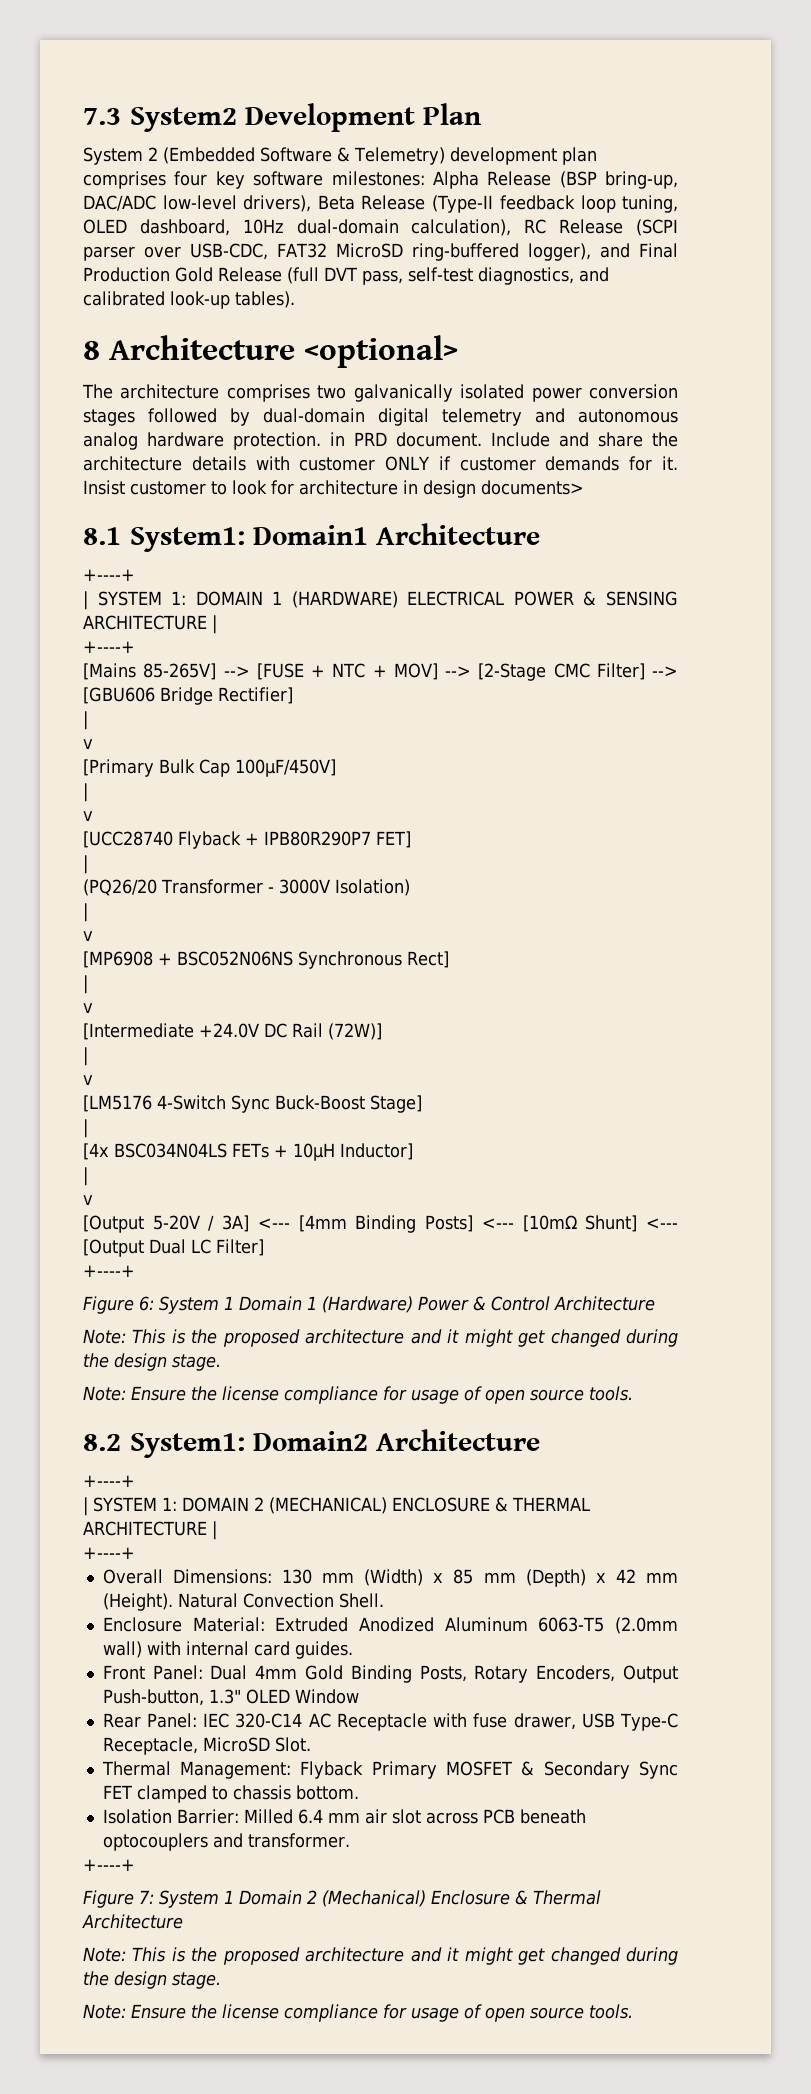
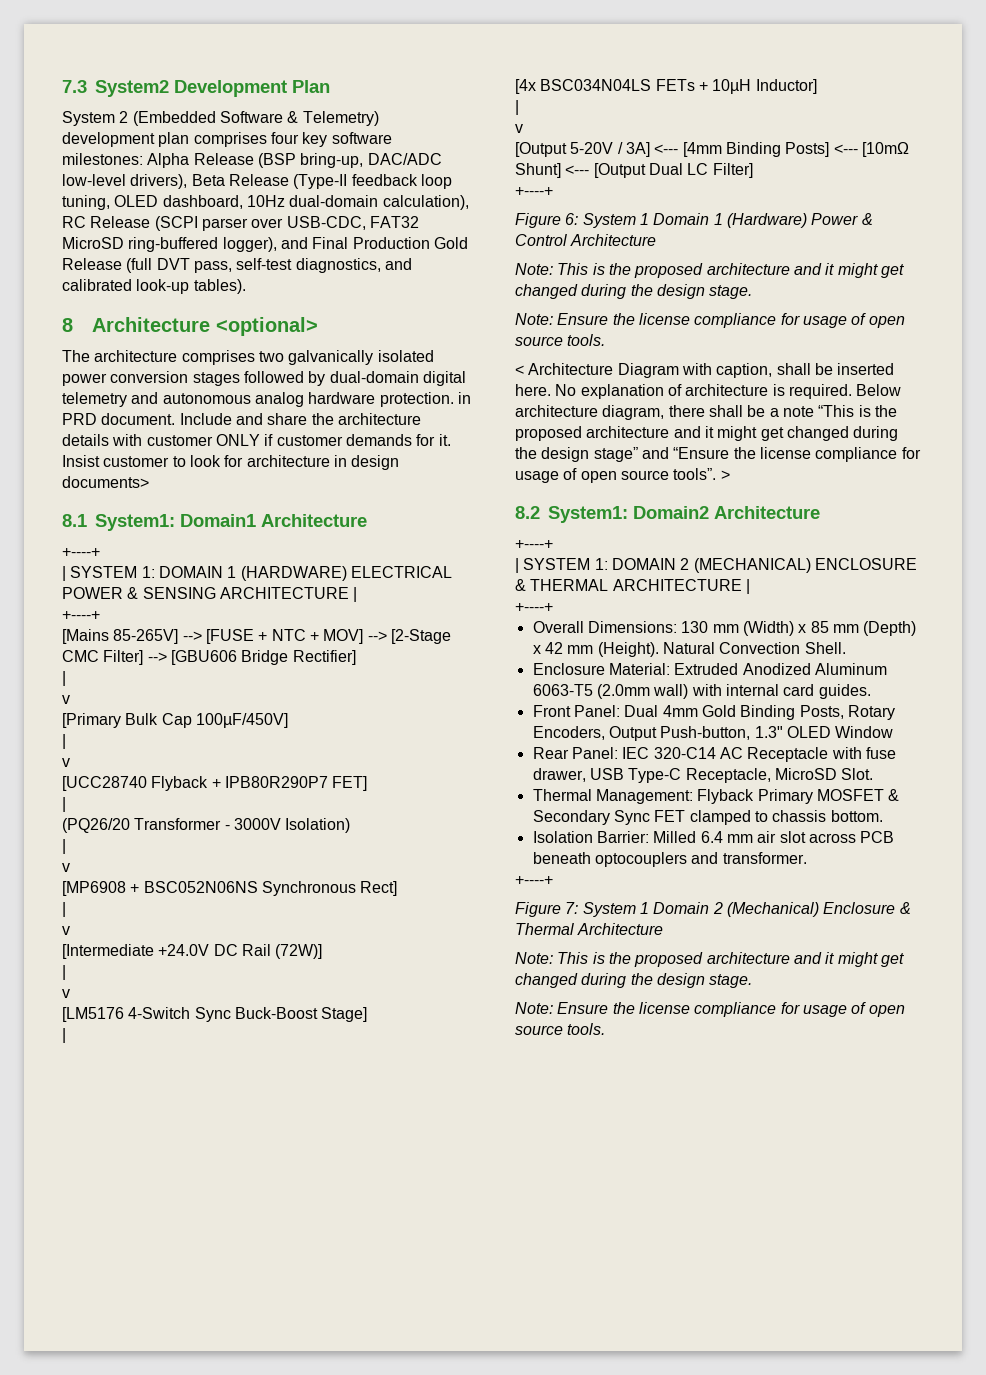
+ < Architecture Diagram with caption, shall be inserted here. No explanation of architecture is required. Below architecture diagram, there shall be a note “This is the proposed architecture and it might get changed during the design stage” and “Ensure the license compliance for usage of open source tools”. >

